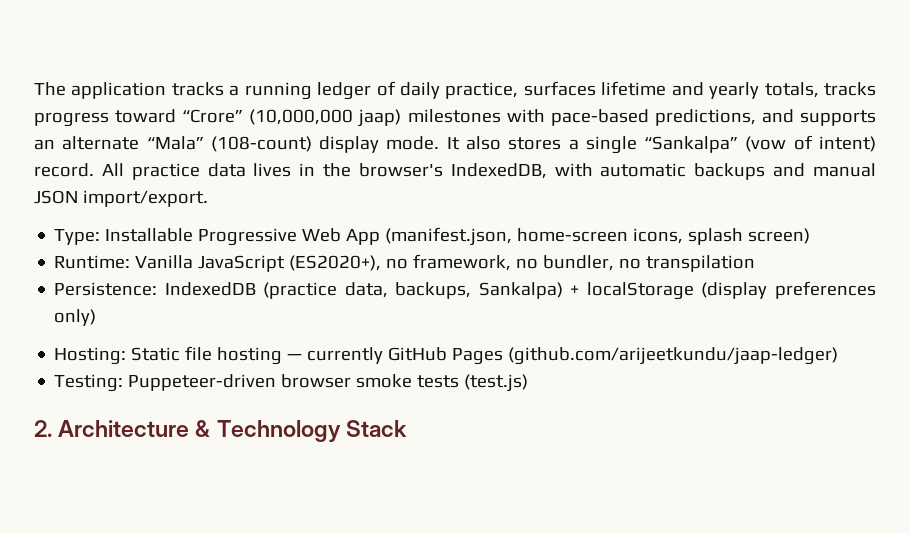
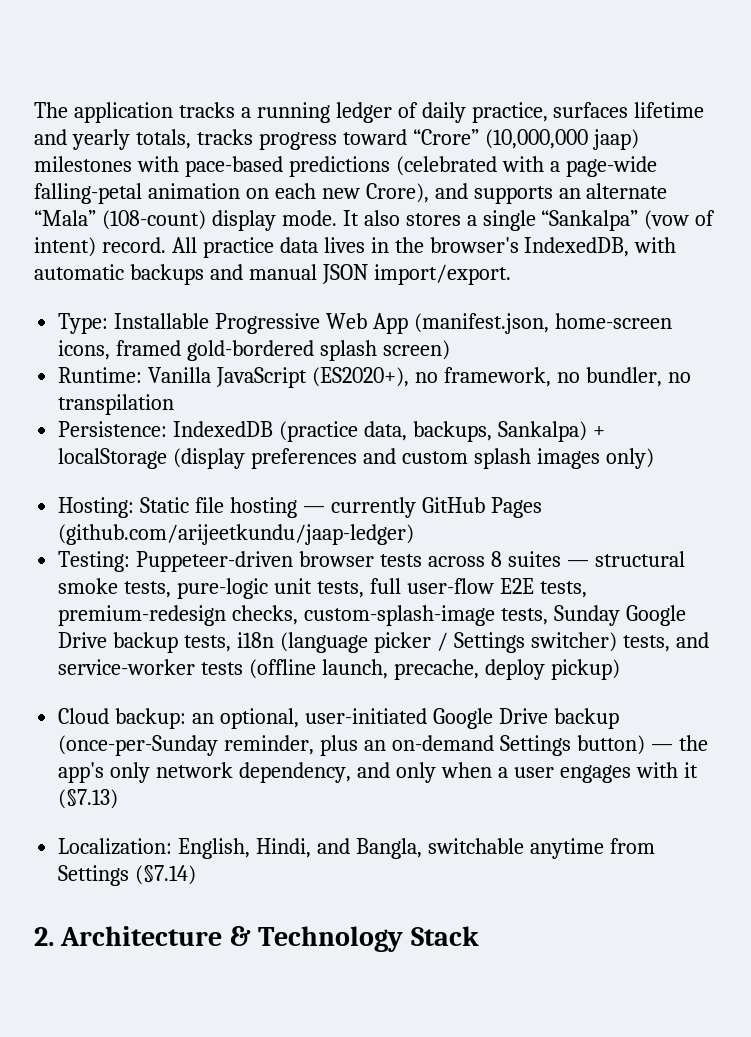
- The application tracks a running ledger of daily practice, surfaces lifetime and yearly totals, tracks progress toward “Crore” (10,000,000 jaap) milestones with pace-based predictions, and supports an alternate “Mala” (108-count) display mode.
+ The application tracks a running ledger of daily practice, surfaces lifetime and yearly totals, tracks progress toward “Crore” (10,000,000 jaap) milestones with pace-based predictions (celebrated with a page-wide falling-petal animation on each new Crore), and supports an alternate “Mala” (108-count) display mode.
- Type: Installable Progressive Web App (manifest.json, home-screen icons, splash screen)
+ Type: Installable Progressive Web App (manifest.json, home-screen icons, framed gold-bordered splash screen)
- Persistence: IndexedDB (practice data, backups, Sankalpa) + localStorage (display preferences only)
+ Persistence: IndexedDB (practice data, backups, Sankalpa) + localStorage (display preferences and custom splash images only)
- Testing: Puppeteer-driven browser smoke tests (test.js)
+ Testing: Puppeteer-driven browser tests across 8 suites — structural smoke tests, pure-logic unit tests, full user-flow E2E tests, premium-redesign checks, custom-splash-image tests, Sunday Google Drive backup tests, i18n (language picker / Settings switcher) tests, and service-worker tests (offline launch, precache, deploy pickup)
+ Cloud backup: an optional, user-initiated Google Drive backup (once-per-Sunday reminder, plus an on-demand Settings button) — the app's only network dependency, and only when a user engages with it (§7.13)
+ Localization: English, Hindi, and Bangla, switchable anytime from Settings (§7.14)

